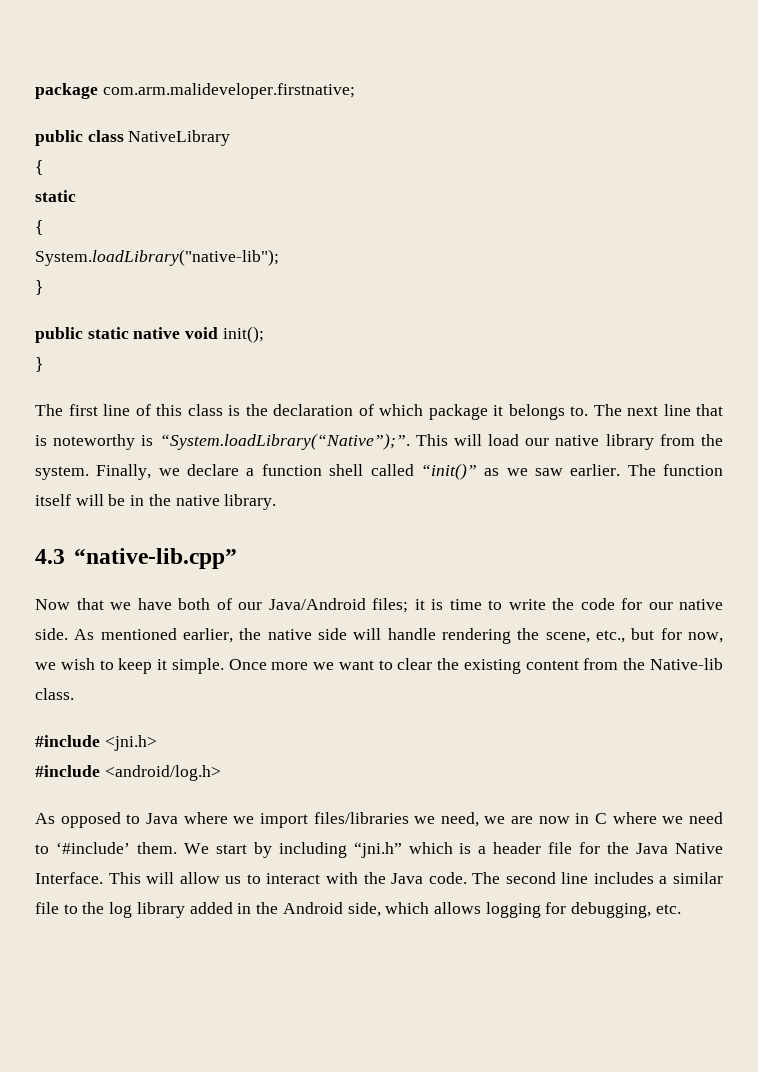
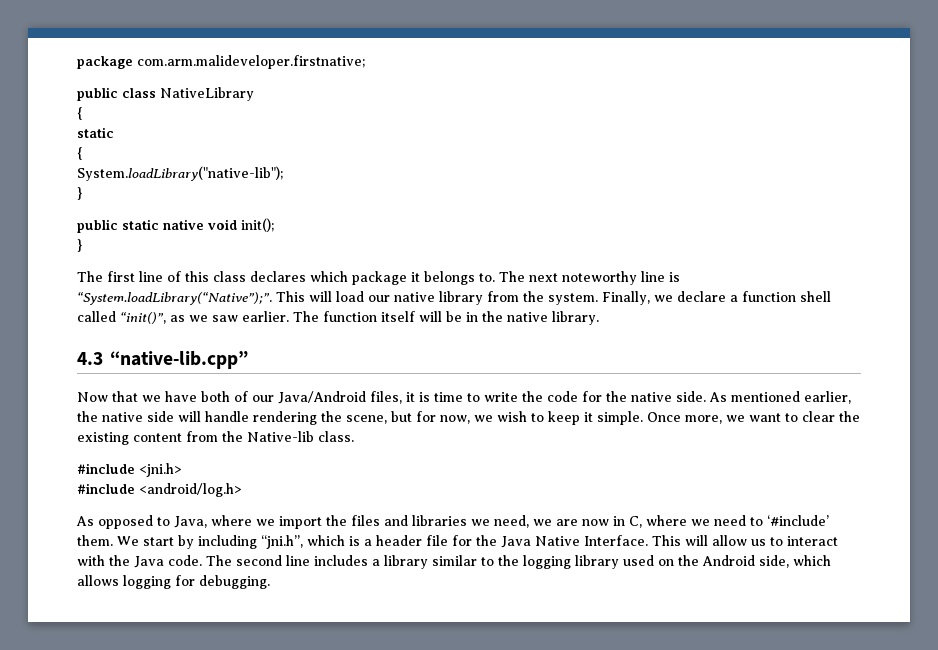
- The first line of this class is the declaration of which package it belongs to.
+ The first line of this class declares which package it belongs to.
- The next line that is noteworthy is “System.loadLibrary(“Native”);”. This will load our native library from the system.
+ The next noteworthy line is “System.loadLibrary(“Native”);”. This will load our native library from the system.
- Finally, we declare a function shell called “init()” as we saw earlier.
+ Finally, we declare a function shell called “init()”, as we saw earlier.
- Now that we have both of our Java/Android files; it is time to write the code for our native side.
+ Now that we have both of our Java/Android files, it is time to write the code for the native side.
- As mentioned earlier, the native side will handle rendering the scene, etc., but for now, we wish to keep it simple.
+ As mentioned earlier, the native side will handle rendering the scene, but for now, we wish to keep it simple.
- Once more we want to clear the existing content from the Native-lib class.
+ Once more, we want to clear the existing content from the Native-lib class.
- As opposed to Java where we import files/libraries we need, we are now in C where we need to ‘#include’ them.
+ As opposed to Java, where we import the files and libraries we need, we are now in C, where we need to ‘#include’ them.
- We start by including “jni.h” which is a header file for the Java Native Interface.
+ We start by including “jni.h”, which is a header file for the Java Native Interface.
- The second line includes a similar file to the log library added in the Android side, which allows logging for debugging, etc.
+ The second line includes a library similar to the logging library used on the Android side, which allows logging for debugging.

